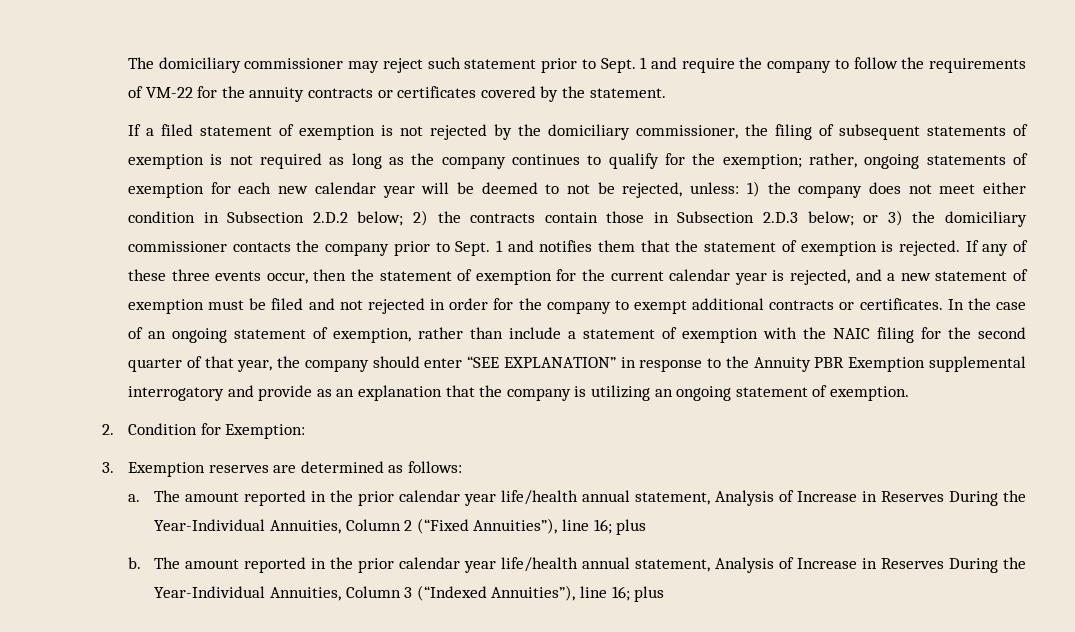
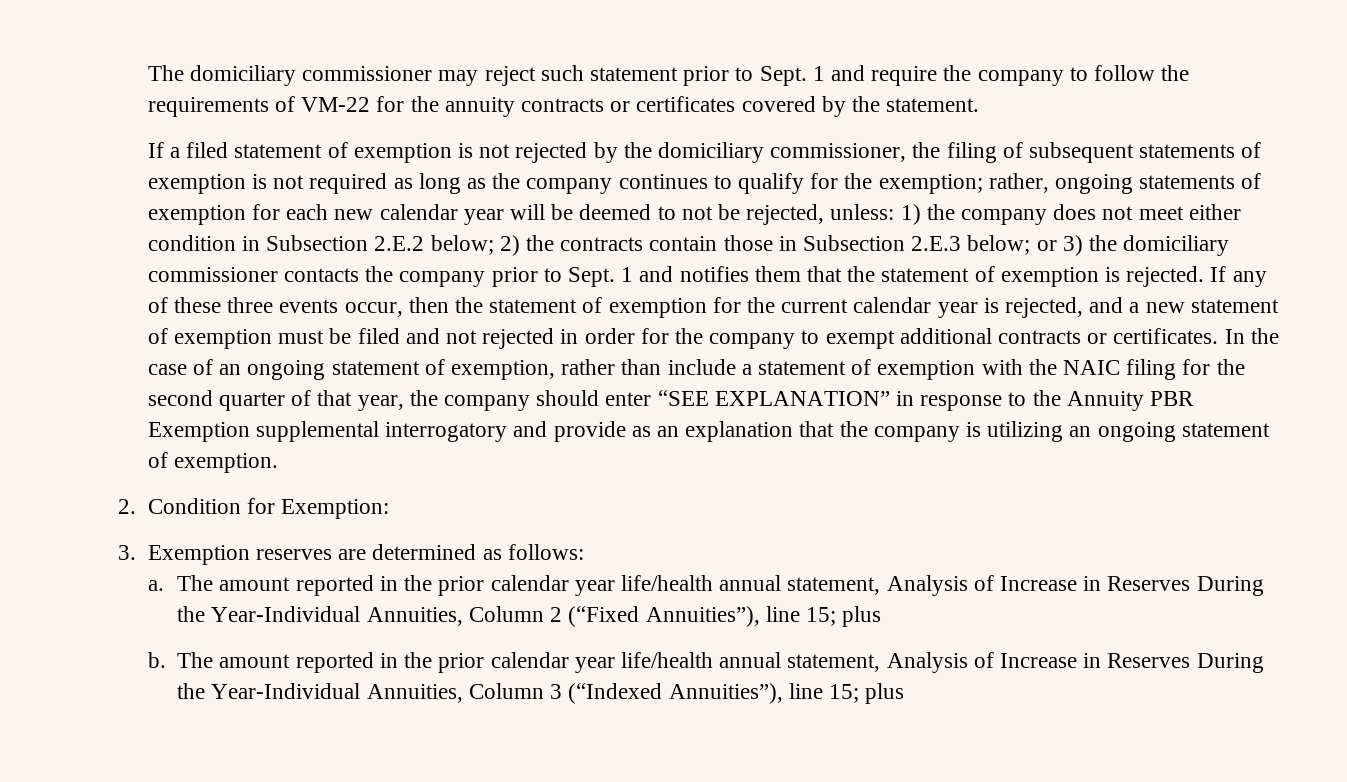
- 1) the company does not meet either condition in Subsection 2.D.2 below;
+ 1) the company does not meet either condition in Subsection 2.E.2 below;
- 2) the contracts contain those in Subsection 2.D.3 below;
+ 2) the contracts contain those in Subsection 2.E.3 below;
- The amount reported in the prior calendar year life/health annual statement, Analysis of Increase in Reserves During the Year-Individual Annuities, Column 2 (“Fixed Annuities”), line 16; plus
+ The amount reported in the prior calendar year life/health annual statement, Analysis of Increase in Reserves During the Year-Individual Annuities, Column 2 (“Fixed Annuities”), line 15; plus
- The amount reported in the prior calendar year life/health annual statement, Analysis of Increase in Reserves During the Year-Individual Annuities, Column 3 (“Indexed Annuities”), line 16; plus
+ The amount reported in the prior calendar year life/health annual statement, Analysis of Increase in Reserves During the Year-Individual Annuities, Column 3 (“Indexed Annuities”), line 15; plus

